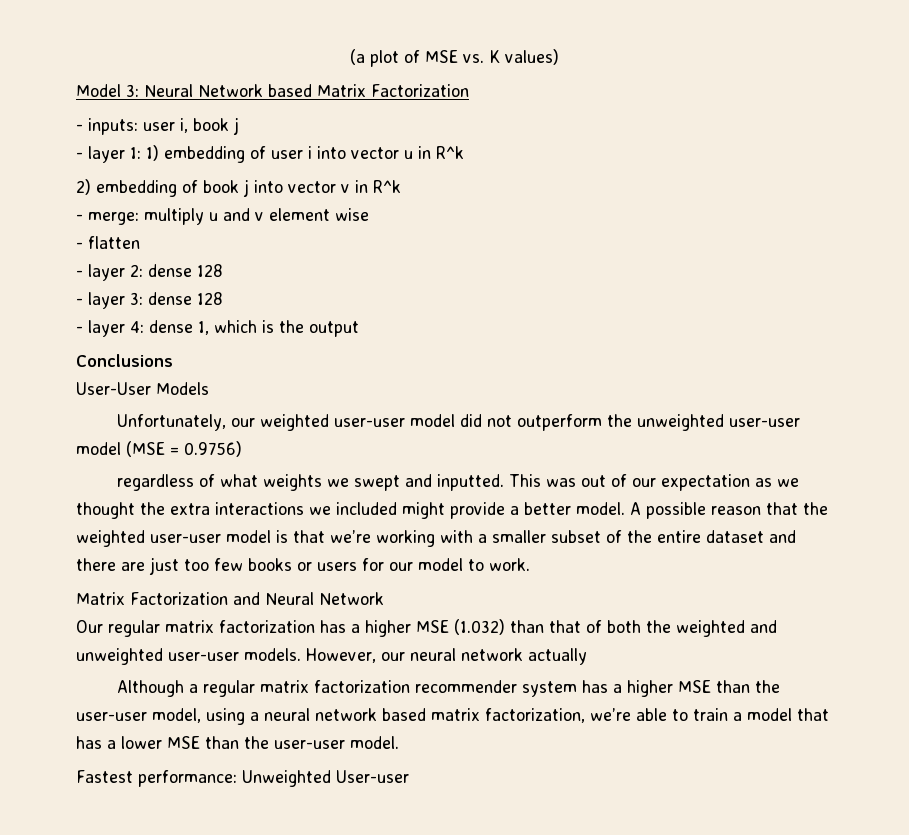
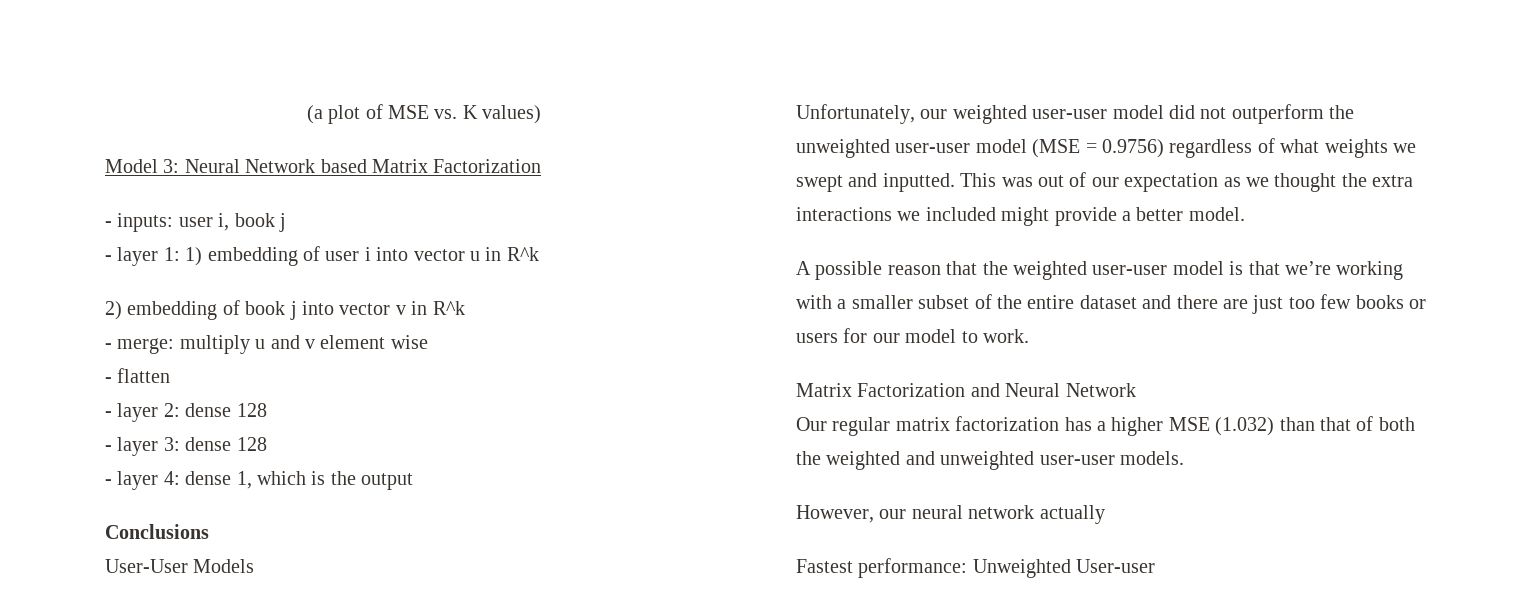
- Unfortunately, our weighted user-user model did not outperform the unweighted user-user model (MSE = 0.9756)
- regardless of what weights we swept and inputted.
+ Unfortunately, our weighted user-user model did not outperform the unweighted user-user model (MSE = 0.9756) regardless of what weights we swept and inputted.
- This was out of our expectation as we thought the extra interactions we included might provide a better model. A possible reason that the weighted user-user model is that we’re working with a smaller subset of the entire dataset and there are just too few books or users for our model to work.
+ This was out of our expectation as we thought the extra interactions we included might provide a better model.
+ A possible reason that the weighted user-user model is that we’re working with a smaller subset of the entire dataset and there are just too few books or users for our model to work.
- Our regular matrix factorization has a higher MSE (1.032) than that of both the weighted and unweighted user-user models. However, our neural network actually
+ Our regular matrix factorization has a higher MSE (1.032) than that of both the weighted and unweighted user-user models.
+ However, our neural network actually
- Although a regular matrix factorization recommender system has a higher MSE than the user-user model, using a neural network based matrix factorization, we’re able to train a model that has a lower MSE than the user-user model.

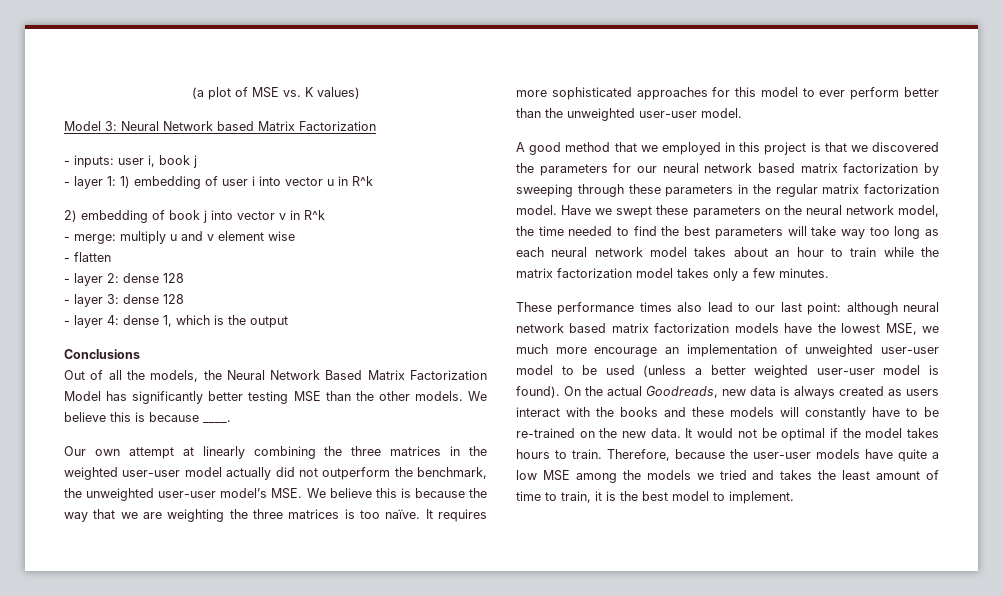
- User-User Models
- Unfortunately, our weighted user-user model did not outperform the unweighted user-user model (MSE = 0.9756) regardless of what weights we swept and inputted. This was out of our expectation as we thought the extra interactions we included might provide a better model.
- A possible reason that the weighted user-user model is that we’re working with a smaller subset of the entire dataset and there are just too few books or users for our model to work.
- Matrix Factorization and Neural Network
- Our regular matrix factorization has a higher MSE (1.032) than that of both the weighted and unweighted user-user models.
- However, our neural network actually
- Fastest performance: Unweighted User-user
+ Out of all the models, the Neural Network Based Matrix Factorization Model has significantly better testing MSE than the other models. We believe this is because ____.
+ Our own attempt at linearly combining the three matrices in the weighted user-user model actually did not outperform the benchmark, the unweighted user-user model’s MSE. We believe this is because the way that we are weighting the three matrices is too naïve. It requires more sophisticated approaches for this model to ever perform better than the unweighted user-user model.
+ A good method that we employed in this project is that we discovered the parameters for our neural network based matrix factorization by sweeping through these parameters in the regular matrix factorization model. Have we swept these parameters on the neural network model, the time needed to find the best parameters will take way too long as each neural network model takes about an hour to train while the matrix factorization model takes only a few minutes.
+ These performance times also lead to our last point: although neural network based matrix factorization models have the lowest MSE, we much more encourage an implementation of unweighted user-user model to be used (unless a better weighted user-user model is found). On the actual Goodreads, new data is always created as users interact with the books and these models will constantly have to be re-trained on the new data. It would not be optimal if the model takes hours to train. Therefore, because the user-user models have quite a low MSE among the models we tried and takes the least amount of time to train, it is the best model to implement.

